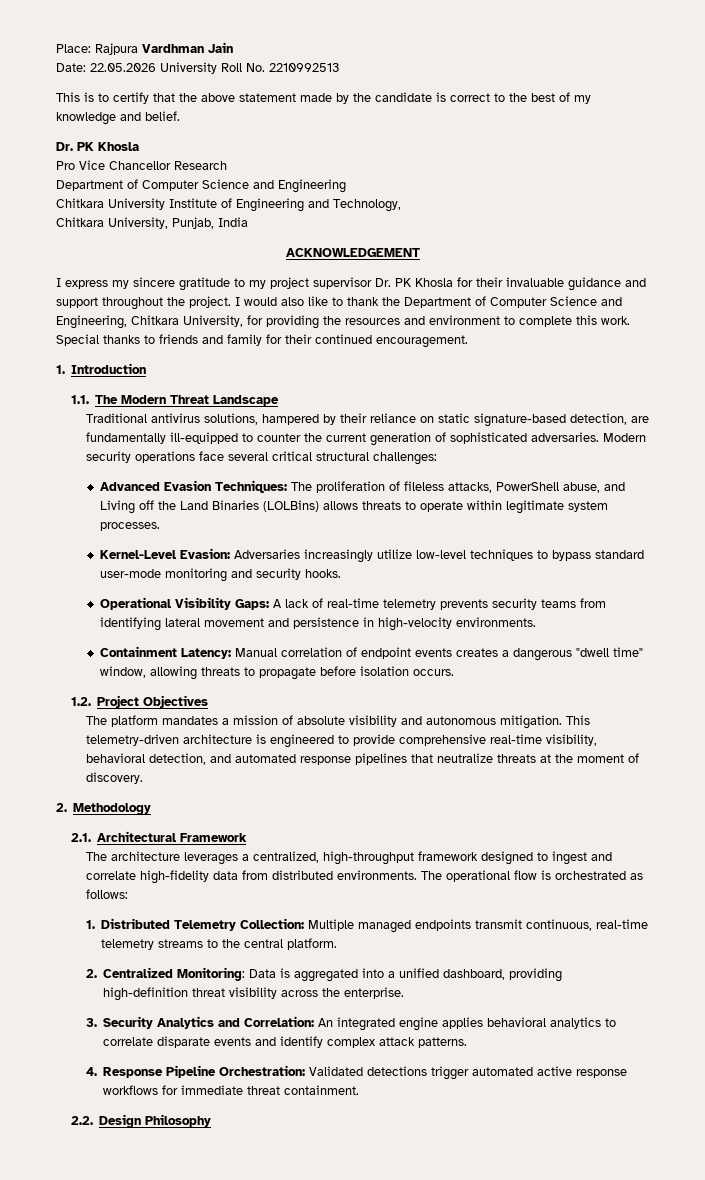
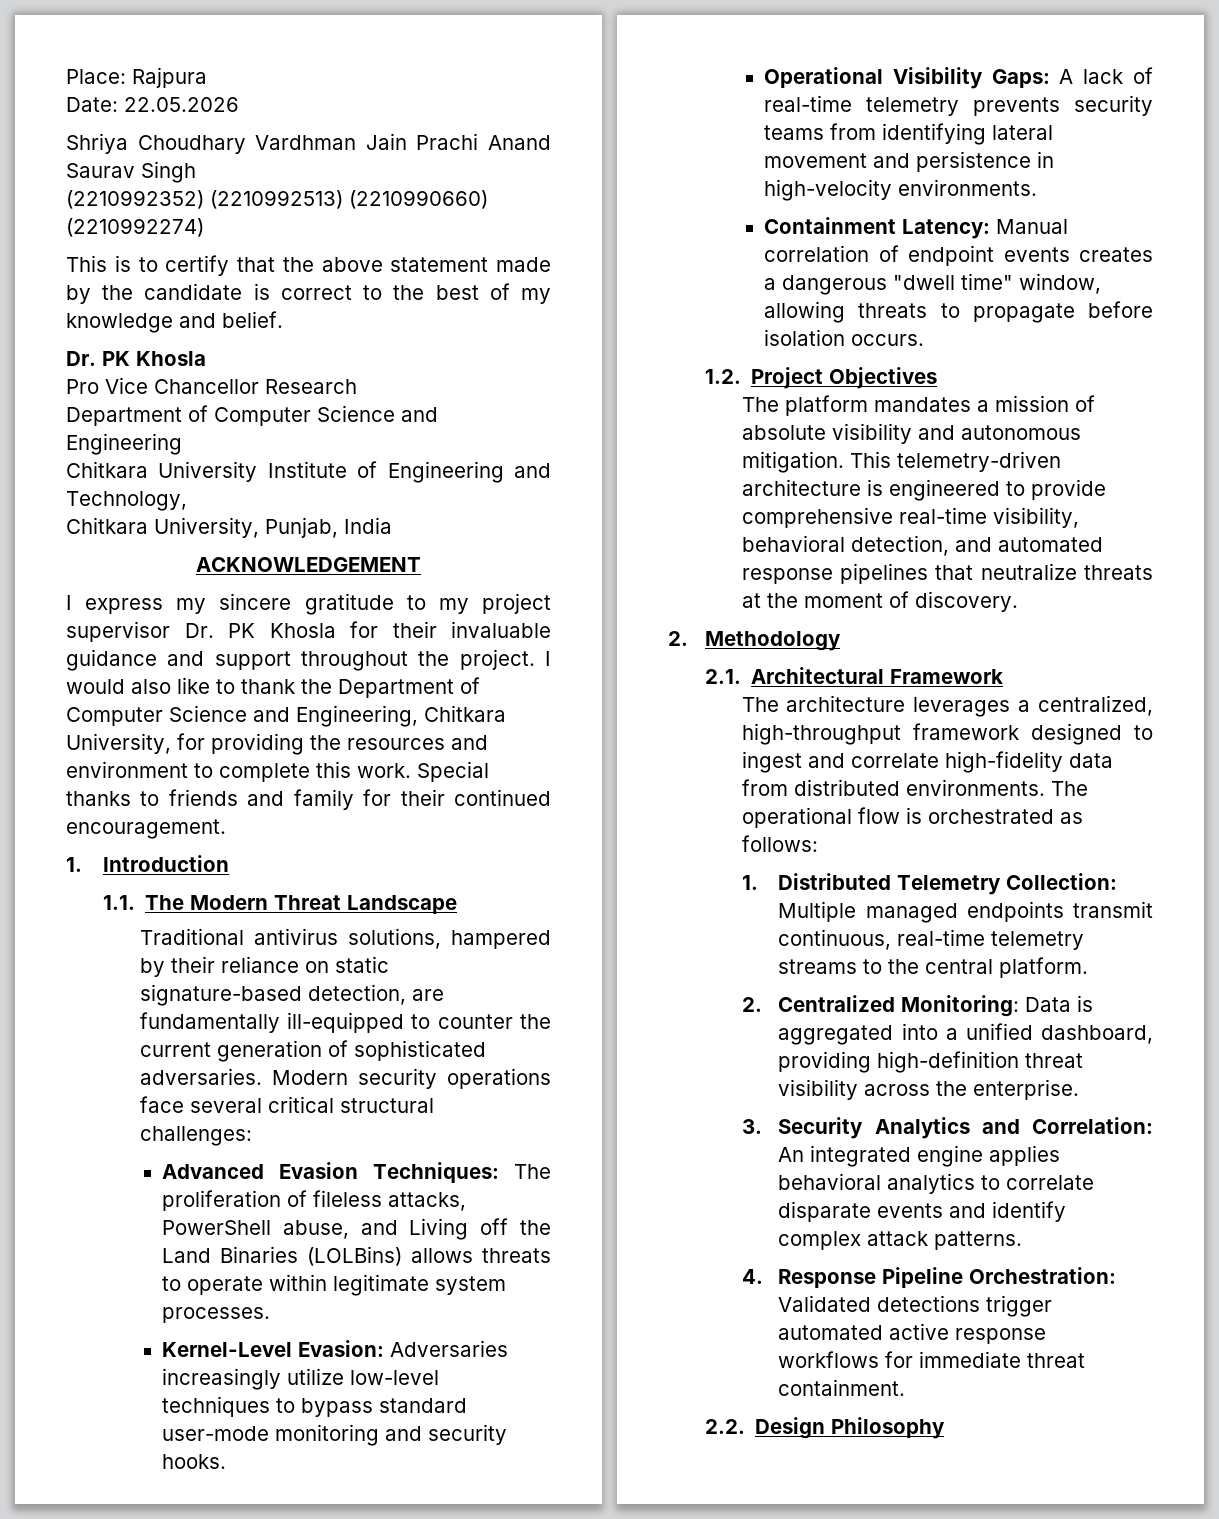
- Place: Rajpura Vardhman Jain
+ Place: Rajpura
- Date: 22.05.2026 University Roll No. 2210992513
+ Date: 22.05.2026
+ Shriya Choudhary Vardhman Jain Prachi Anand Saurav Singh
+ (2210992352) (2210992513) (2210990660) (2210992274)

